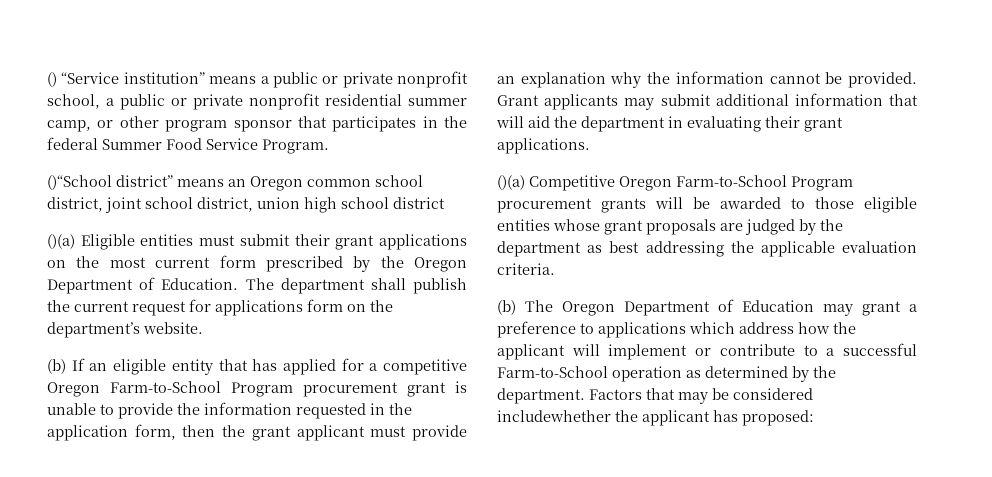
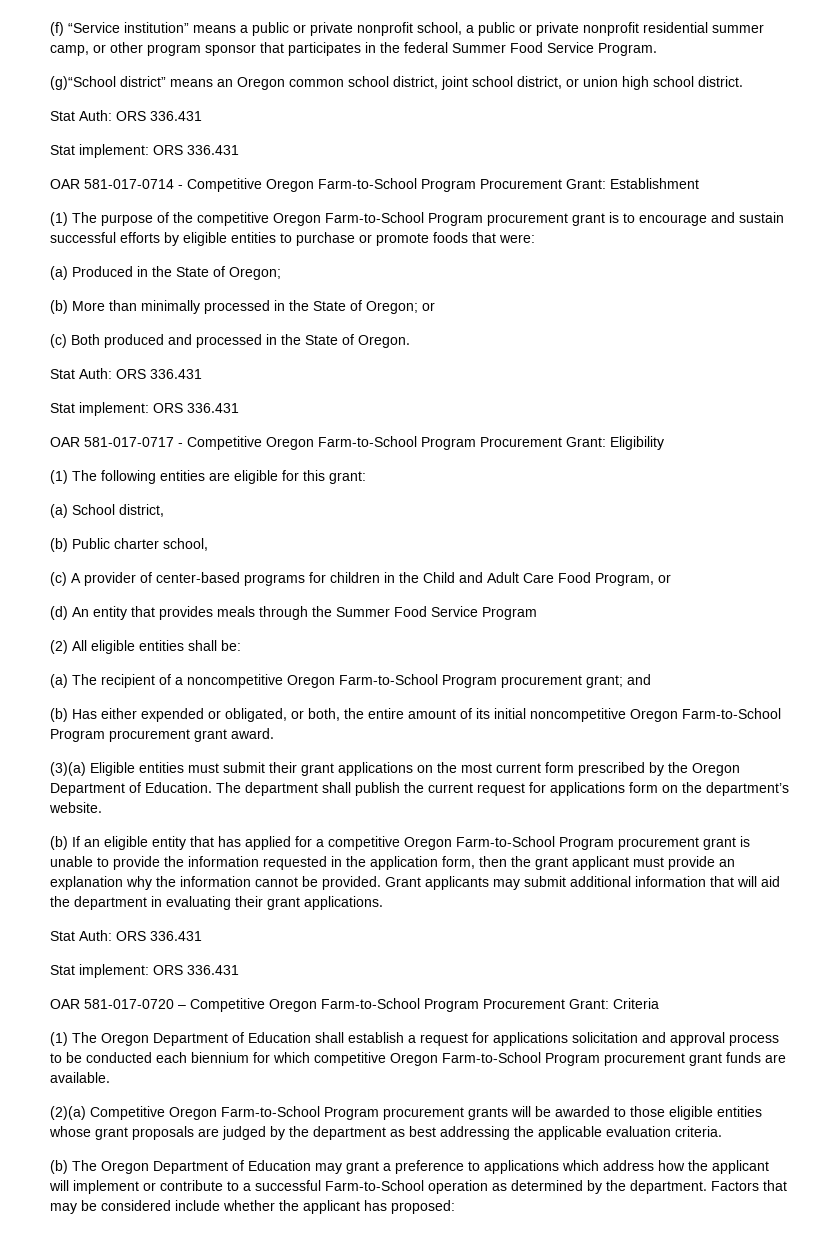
- () “Service institution” means a public or private nonprofit school, a public or private nonprofit residential summer camp, or other program sponsor that participates in the federal Summer Food Service Program.
+ (f) “Service institution” means a public or private nonprofit school, a public or private nonprofit residential summer camp, or other program sponsor that participates in the federal Summer Food Service Program.
- ()“School district” means an Oregon common school district, joint school district, union high school district
- ()(a) Eligible entities must submit their grant applications on the most current form prescribed by the Oregon Department of Education.
+ (g)“School district” means an Oregon common school district, joint school district, or union high school district.
+ Stat Auth: ORS 336.431
+ Stat implement: ORS 336.431
+ OAR 581-017-0714 - Competitive Oregon Farm-to-School Program Procurement Grant: Establishment
+ (1) The purpose of the competitive Oregon Farm-to-School Program procurement grant is to encourage and sustain successful efforts by eligible entities to purchase or promote foods that were:
+ (a) Produced in the State of Oregon;
+ (b) More than minimally processed in the State of Oregon; or
+ (c) Both produced and processed in the State of Oregon.
+ Stat Auth: ORS 336.431
+ Stat implement: ORS 336.431
+ OAR 581-017-0717 - Competitive Oregon Farm-to-School Program Procurement Grant: Eligibility
+ (1) The following entities are eligible for this grant:
+ (a) School district,
+ (b) Public charter school,
+ (c) A provider of center-based programs for children in the Child and Adult Care Food Program, or
+ (d) An entity that provides meals through the Summer Food Service Program
+ (2) All eligible entities shall be:
+ (a) The recipient of a noncompetitive Oregon Farm-to-School Program procurement grant; and
+ (b) Has either expended or obligated, or both, the entire amount of its initial noncompetitive Oregon Farm-to-School Program procurement grant award.
+ (3)(a) Eligible entities must submit their grant applications on the most current form prescribed by the Oregon Department of Education.
  Grant applicants may submit additional information that will aid the department in evaluating their grant applications.
- ()(a) Competitive Oregon Farm-to-School Program procurement grants will be awarded to those eligible entities whose grant proposals are judged by the department as best addressing the applicable evaluation criteria.
+ Stat Auth: ORS 336.431
+ Stat implement: ORS 336.431
+ OAR 581-017-0720 – Competitive Oregon Farm-to-School Program Procurement Grant: Criteria
+ (1) The Oregon Department of Education shall establish a request for applications solicitation and approval process to be conducted each biennium for which competitive Oregon Farm-to-School Program procurement grant funds are available.
+ (2)(a) Competitive Oregon Farm-to-School Program procurement grants will be awarded to those eligible entities whose grant proposals are judged by the department as best addressing the applicable evaluation criteria.
- Factors that may be considered includewhether the applicant has proposed:
+ Factors that may be considered include whether the applicant has proposed:

